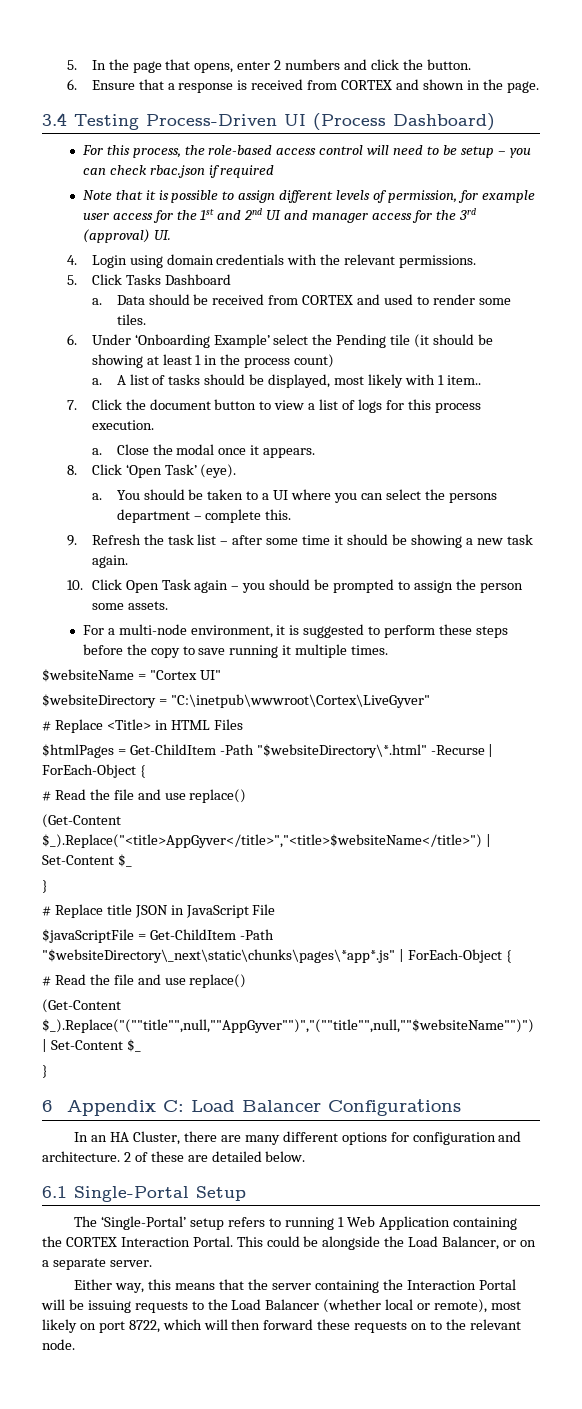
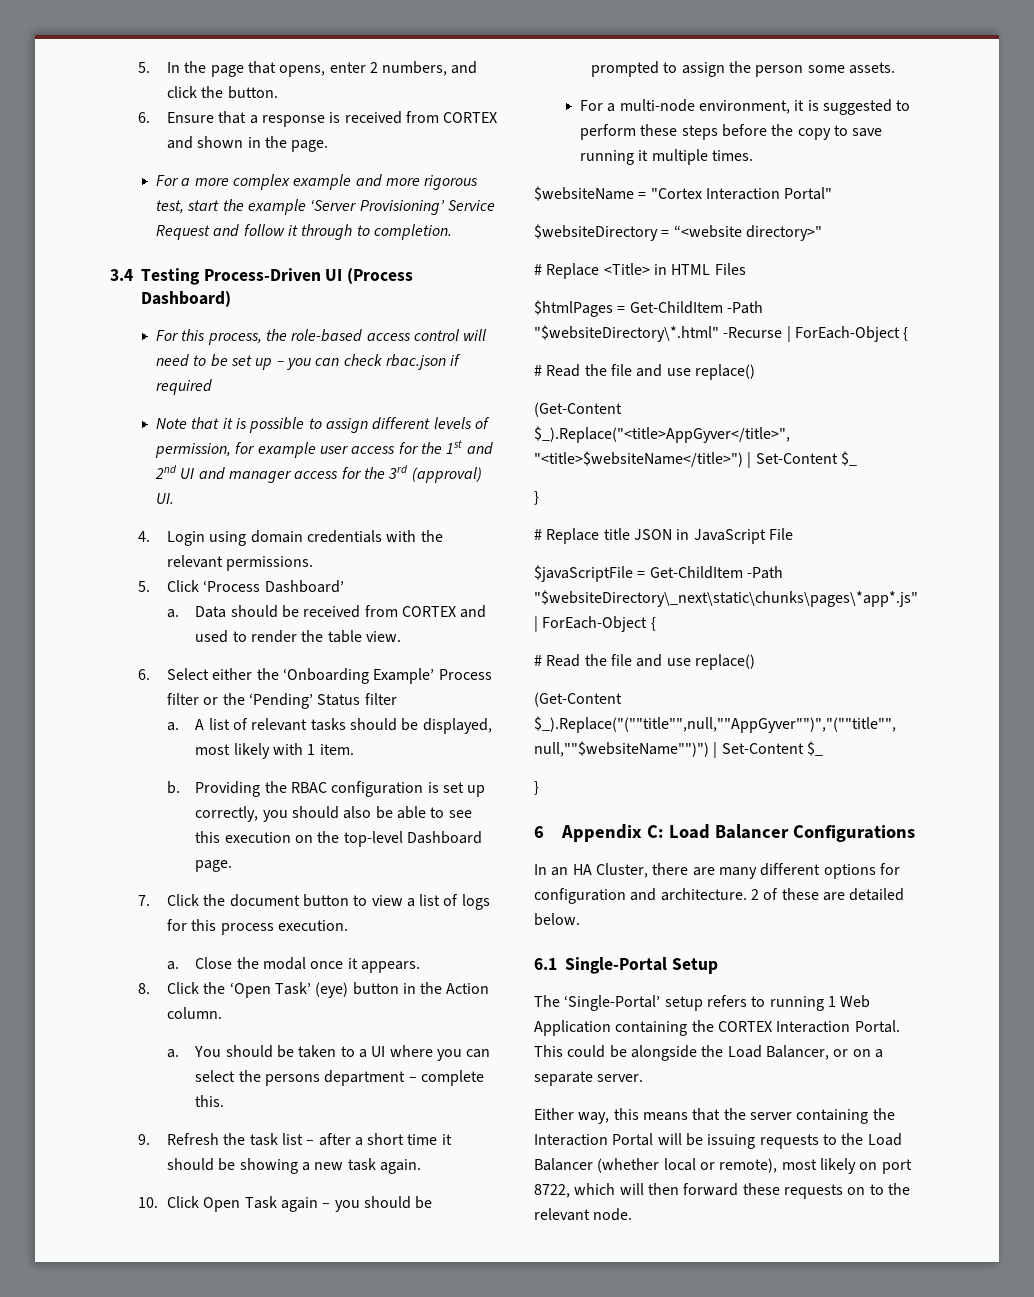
- 5. In the page that opens, enter 2 numbers and click the button.
+ 5. In the page that opens, enter 2 numbers, and click the button.
+ For a more complex example and more rigorous test, start the example ‘Server Provisioning’ Service Request and follow it through to completion.
- For this process, the role-based access control will need to be setup – you can check rbac.json if required
+ For this process, the role-based access control will need to be set up – you can check rbac.json if required
- 5. Click Tasks Dashboard
+ 5. Click ‘Process Dashboard’
- Data should be received from CORTEX and used to render some tiles.
- 6. Under ‘Onboarding Example’ select the Pending tile (it should be showing at least 1 in the process count)
+ Data should be received from CORTEX and used to render the table view.
+ 6. Select either the ‘Onboarding Example’ Process filter or the ‘Pending’ Status filter
- A list of tasks should be displayed, most likely with 1 item..
+ A list of relevant tasks should be displayed, most likely with 1 item.
+ b. Providing the RBAC configuration is set up correctly, you should also be able to see this execution on the top-level Dashboard page.
- 8. Click ‘Open Task’ (eye).
+ 8. Click the ‘Open Task’ (eye) button in the Action column.
- 9. Refresh the task list – after some time it should be showing a new task again.
+ 9. Refresh the task list – after a short time it should be showing a new task again.
- $websiteName = "Cortex UI"
+ $websiteName = "Cortex Interaction Portal"
- $websiteDirectory = "C:\inetpub\wwwroot\Cortex\LiveGyver"
+ $websiteDirectory = “<website directory>"

